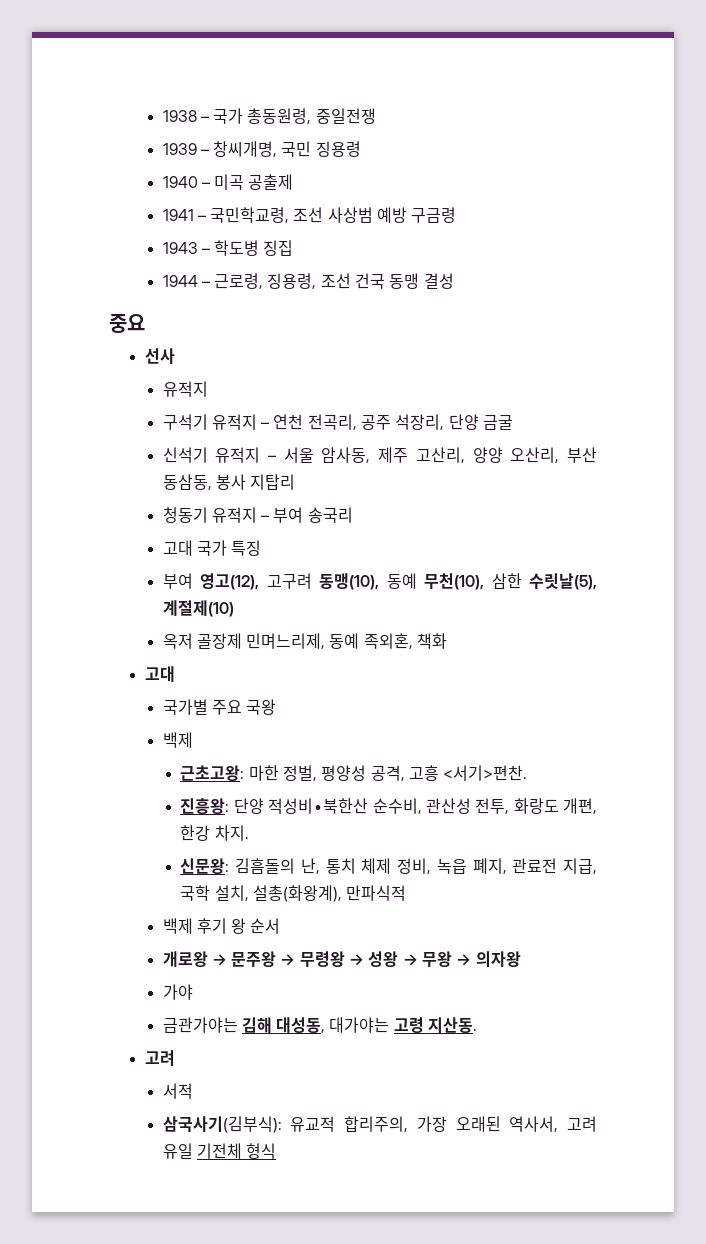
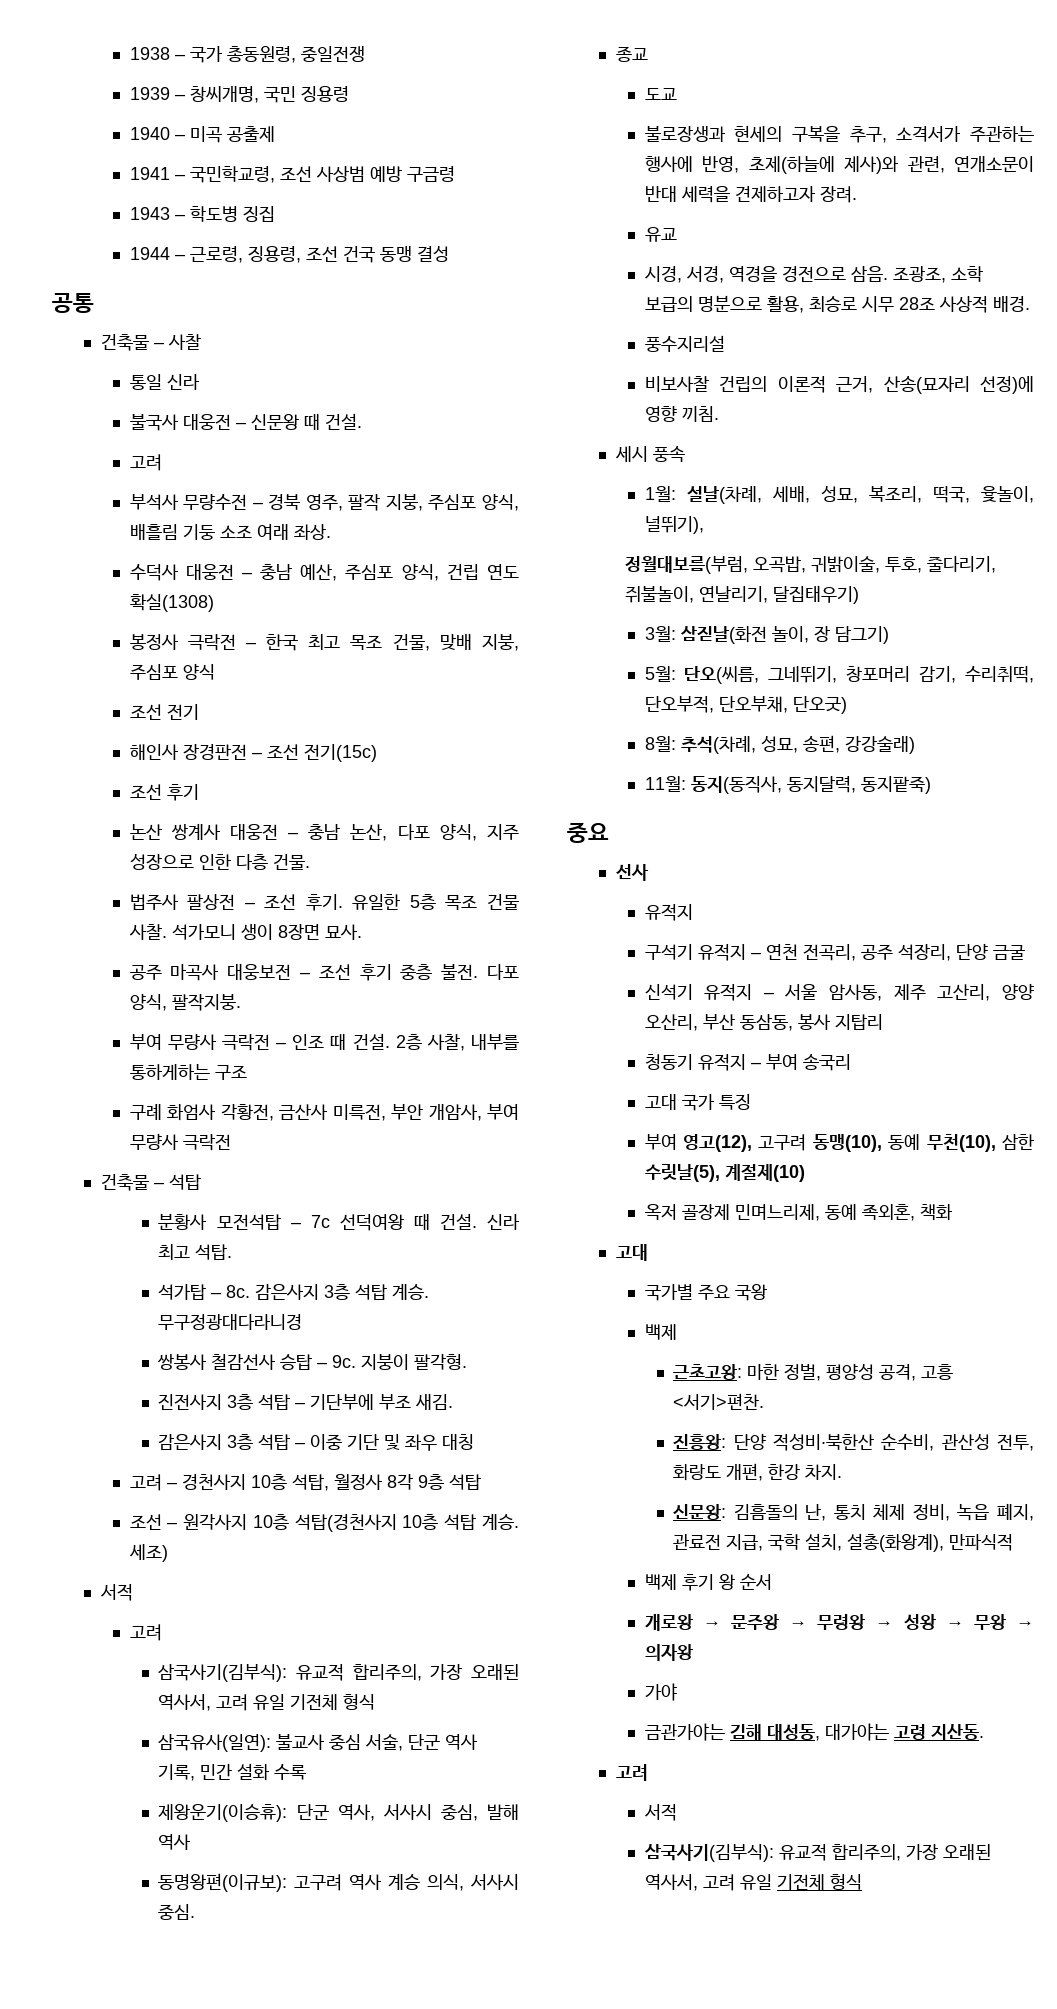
+ 공통
+ 건축물 – 사찰
+ 통일 신라
+ 불국사 대웅전 – 신문왕 때 건설.
+ 고려
+ 부석사 무량수전 – 경북 영주, 팔작 지붕, 주심포 양식, 배흘림 기둥 소조 여래 좌상.
+ 수덕사 대웅전 – 충남 예산, 주심포 양식, 건립 연도 확실(1308)
+ 봉정사 극락전 – 한국 최고 목조 건물, 맞배 지붕, 주심포 양식
+ 조선 전기
+ 해인사 장경판전 – 조선 전기(15c)
+ 조선 후기
+ 논산 쌍계사 대웅전 – 충남 논산, 다포 양식, 지주 성장으로 인한 다층 건물.
+ 법주사 팔상전 – 조선 후기. 유일한 5층 목조 건물 사찰. 석가모니 생이 8장면 묘사.
+ 공주 마곡사 대웅보전 – 조선 후기 중층 불전. 다포 양식, 팔작지붕.
+ 부여 무량사 극락전 – 인조 때 건설. 2층 사찰, 내부를 통하게하는 구조
+ 구례 화엄사 각황전, 금산사 미륵전, 부안 개암사, 부여 무량사 극락전
+ 건축물 – 석탑
+ 분황사 모전석탑 – 7c 선덕여왕 때 건설. 신라 최고 석탑.
+ 석가탑 – 8c. 감은사지 3층 석탑 계승. 무구정광대다라니경
+ 쌍봉사 철감선사 승탑 – 9c. 지붕이 팔각형.
+ 진전사지 3층 석탑 – 기단부에 부조 새김.
+ 감은사지 3층 석탑 – 이중 기단 및 좌우 대칭
+ 고려 – 경천사지 10층 석탑, 월정사 8각 9층 석탑
+ 조선 – 원각사지 10층 석탑(경천사지 10층 석탑 계승. 세조)
+ 서적
+ 고려
+ 삼국사기(김부식): 유교적 합리주의, 가장 오래된 역사서, 고려 유일 기전체 형식
+ 삼국유사(일연): 불교사 중심 서술, 단군 역사 기록, 민간 설화 수록
+ 제왕운기(이승휴): 단군 역사, 서사시 중심, 발해 역사
+ 동명왕편(이규보): 고구려 역사 계승 의식, 서사시 중심.
+ 종교
+ 도교
+ 불로장생과 현세의 구복을 추구, 소격서가 주관하는 행사에 반영, 초제(하늘에 제사)와 관련, 연개소문이 반대 세력을 견제하고자 장려.
+ 유교
+ 시경, 서경, 역경을 경전으로 삼음. 조광조, 소학 보급의 명분으로 활용, 최승로 시무 28조 사상적 배경.
+ 풍수지리설
+ 비보사찰 건립의 이론적 근거, 산송(묘자리 선정)에 영향 끼침.
+ 세시 풍속
+ 1월: 설날(차례, 세배, 성묘, 복조리, 떡국, 윷놀이, 널뛰기),
+ 정월대보름(부럼, 오곡밥, 귀밝이술, 투호, 줄다리기, 쥐불놀이, 연날리기, 달집태우기)
+ 3월: 삼짇날(화전 놀이, 장 담그기)
+ 5월: 단오(씨름, 그네뛰기, 창포머리 감기, 수리취떡, 단오부적, 단오부채, 단오굿)
+ 8월: 추석(차례, 성묘, 송편, 강강술래)
+ 11월: 동지(동직사, 동지달력, 동지팥죽)

